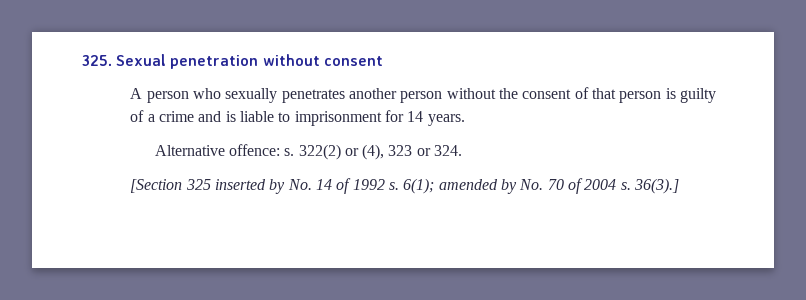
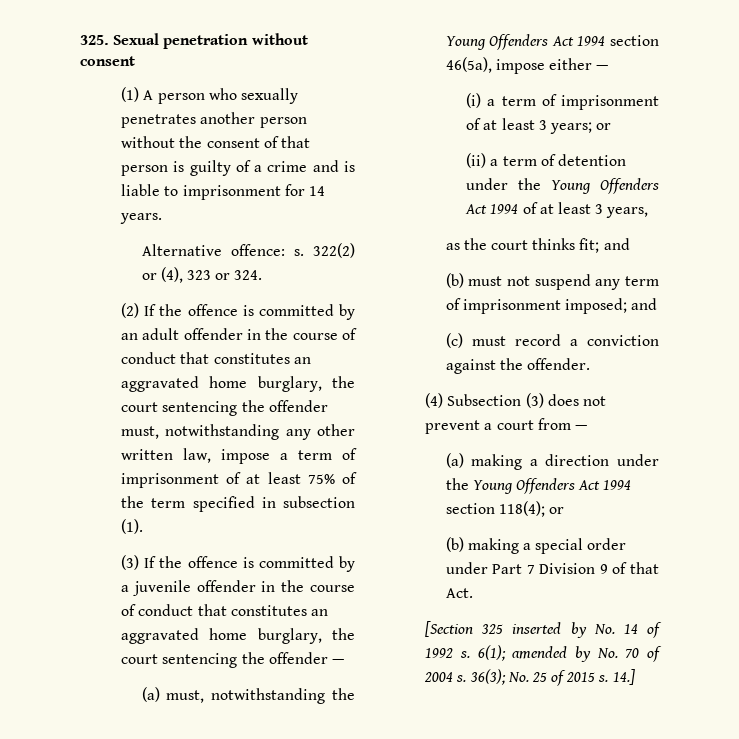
- A person who sexually penetrates another person without the consent of that person is guilty of a crime and is liable to imprisonment for 14 years.
+ (1) A person who sexually penetrates another person without the consent of that person is guilty of a crime and is liable to imprisonment for 14 years.
+ (2) If the offence is committed by an adult offender in the course of conduct that constitutes an aggravated home burglary, the court sentencing the offender must, notwithstanding any other written law, impose a term of imprisonment of at least 75% of the term specified in subsection (1).
+ (3) If the offence is committed by a juvenile offender in the course of conduct that constitutes an aggravated home burglary, the court sentencing the offender —
+ (a) must, notwithstanding the Young Offenders Act 1994 section 46(5a), impose either —
+ (i) a term of imprisonment of at least 3 years; or
+ (ii) a term of detention under the Young Offenders Act 1994 of at least 3 years,
+ as the court thinks fit; and
+ (b) must not suspend any term of imprisonment imposed; and
+ (c) must record a conviction against the offender.
+ (4) Subsection (3) does not prevent a court from —
+ (a) making a direction under the Young Offenders Act 1994 section 118(4); or
+ (b) making a special order under Part 7 Division 9 of that Act.
- 36(3).]
+ 36(3); No. 25 of 2015 s. 14.]

